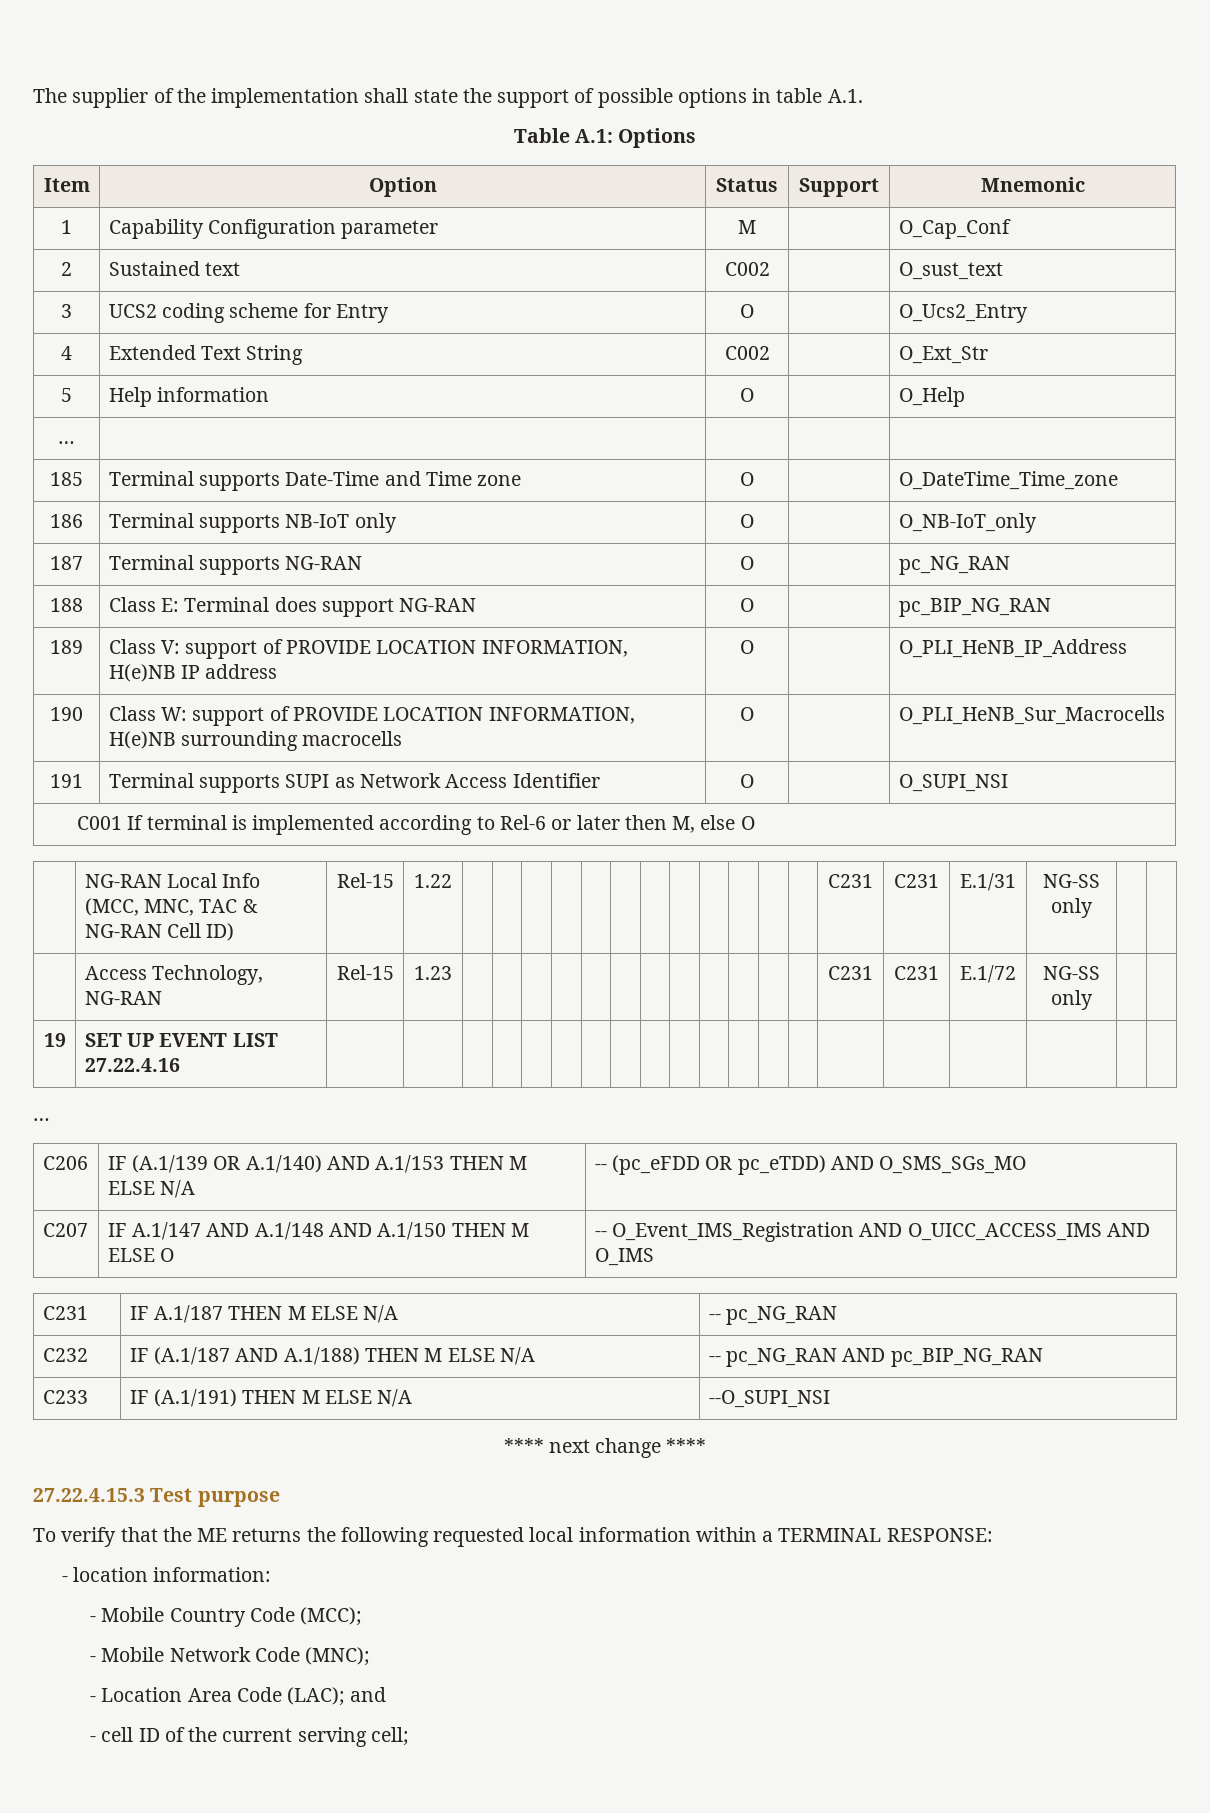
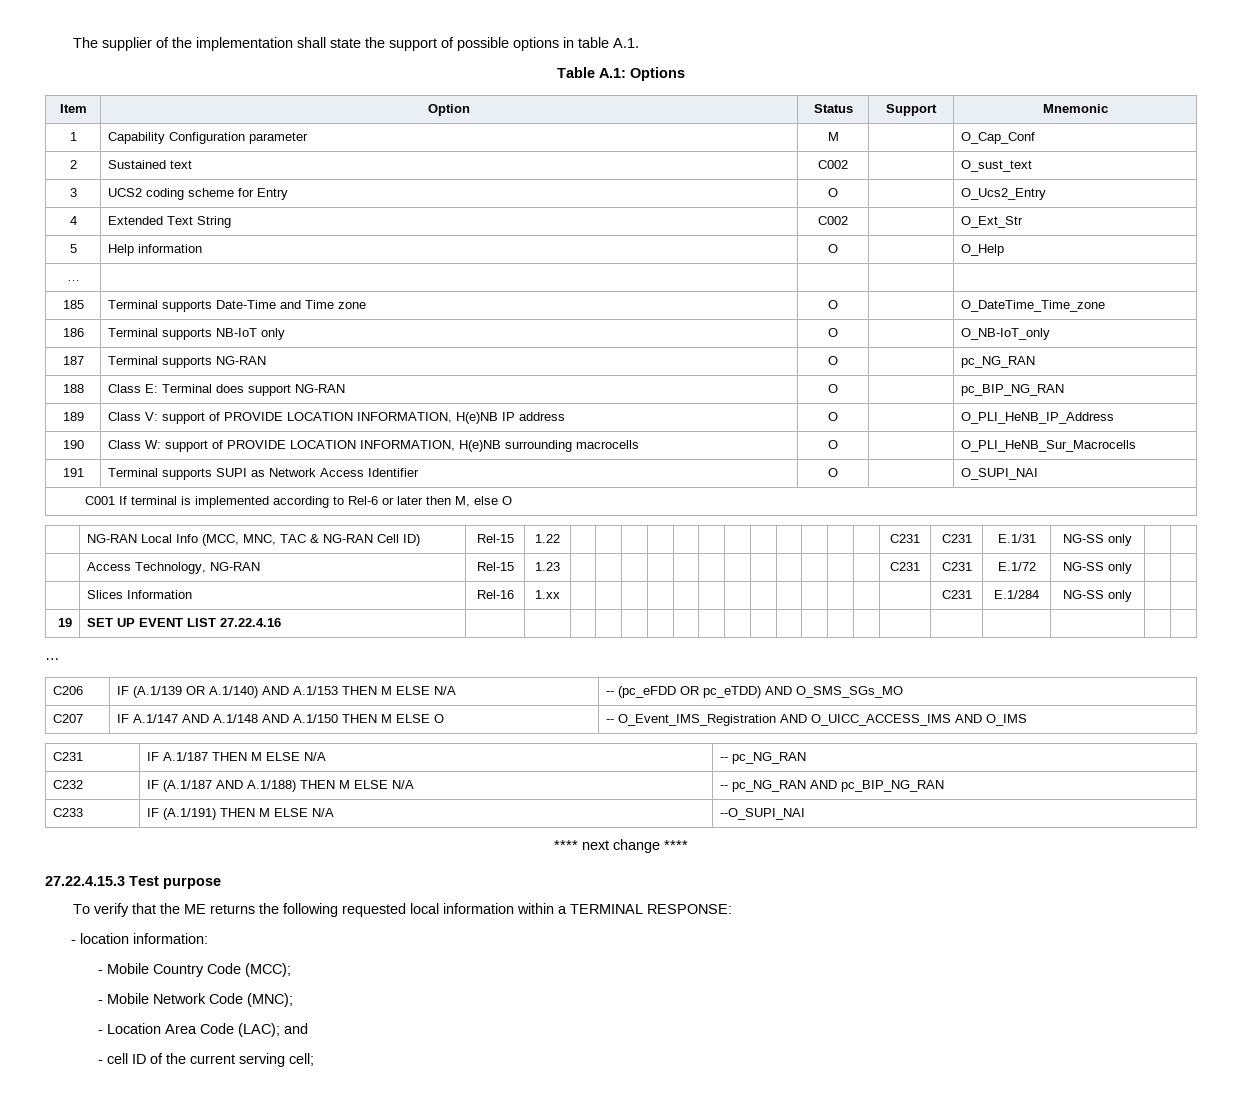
- 191 | Terminal supports SUPI as Network Access Identifier | O | | O_SUPI_NSI
+ 191 | Terminal supports SUPI as Network Access Identifier | O | | O_SUPI_NAI
+ | Slices Information | Rel-16 | 1.xx | | | | | | | | | | | | | | C231 | E.1/284 | NG-SS only | |
- C233 | IF (A.1/191) THEN M ELSE N/A | --O_SUPI_NSI
+ C233 | IF (A.1/191) THEN M ELSE N/A | --O_SUPI_NAI

